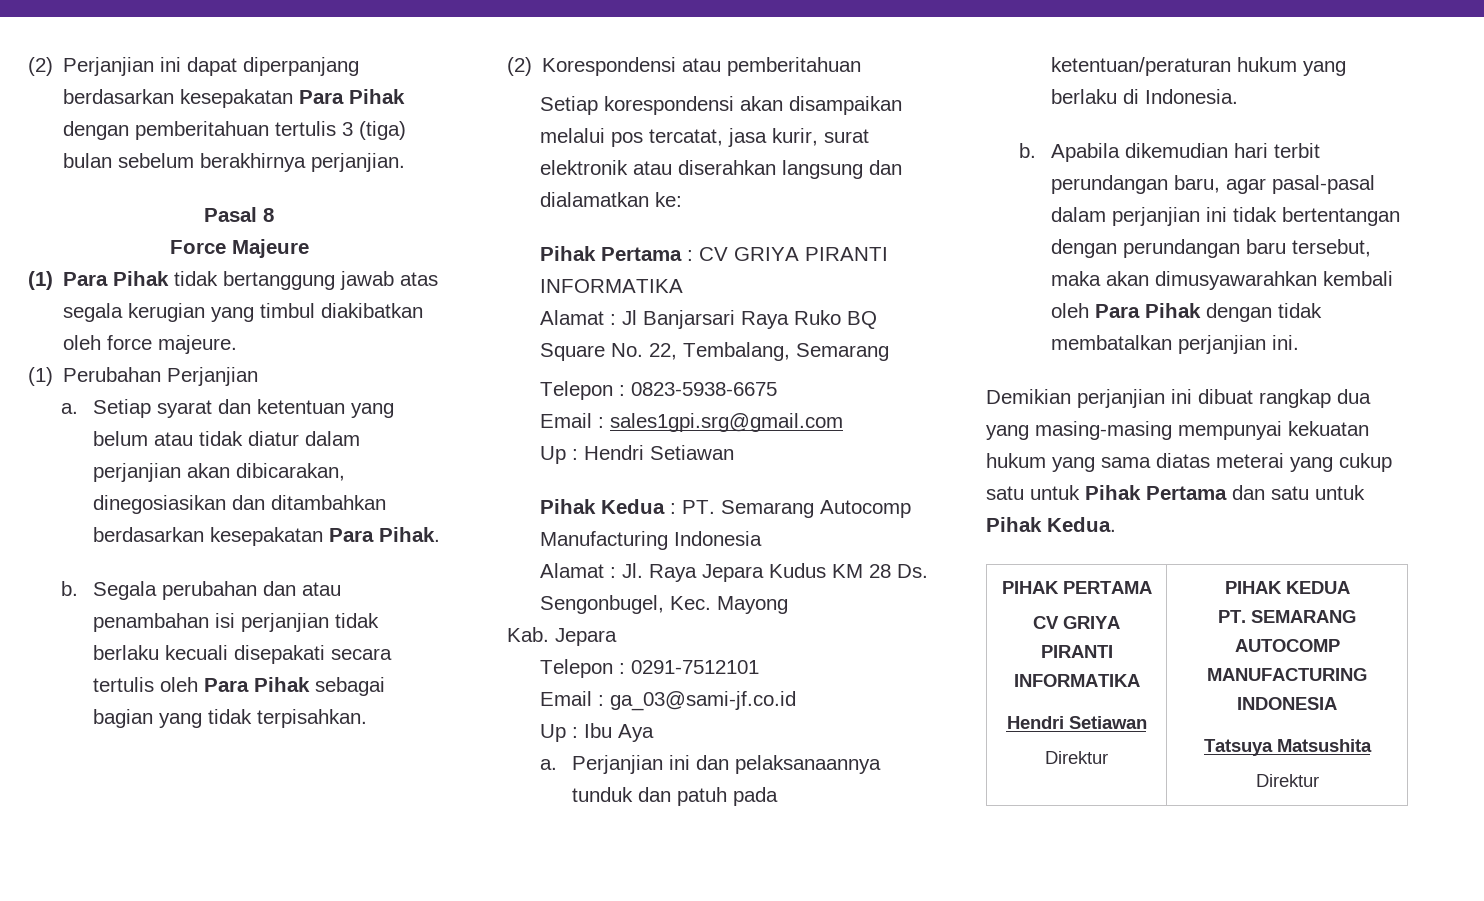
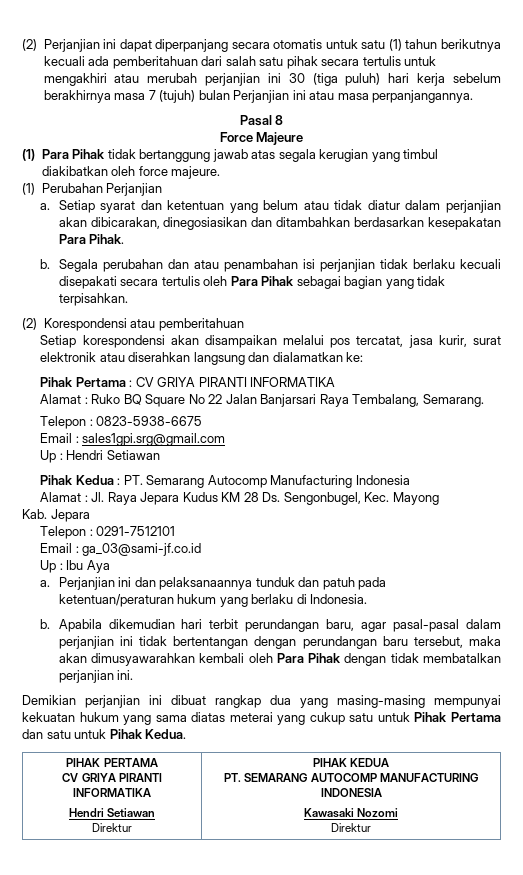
- (2) Perjanjian ini dapat diperpanjang berdasarkan kesepakatan Para Pihak dengan pemberitahuan tertulis 3 (tiga) bulan sebelum berakhirnya perjanjian.
+ (2) Perjanjian ini dapat diperpanjang secara otomatis untuk satu (1) tahun berikutnya kecuali ada pemberitahuan dari salah satu pihak secara tertulis untuk mengakhiri atau merubah perjanjian ini 30 (tiga puluh) hari kerja sebelum berakhirnya masa 7 (tujuh) bulan Perjanjian ini atau masa perpanjangannya.
- Alamat : Jl Banjarsari Raya Ruko BQ Square No. 22, Tembalang, Semarang
+ Alamat : Ruko BQ Square No 22 Jalan Banjarsari Raya Tembalang, Semarang.
  PIHAK PERTAMA
  CV GRIYA PIRANTI INFORMATIKA
  Hendri Setiawan
  Direktur | PIHAK KEDUA
  PT. SEMARANG AUTOCOMP MANUFACTURING INDONESIA
- Tatsuya Matsushita
+ Kawasaki Nozomi

